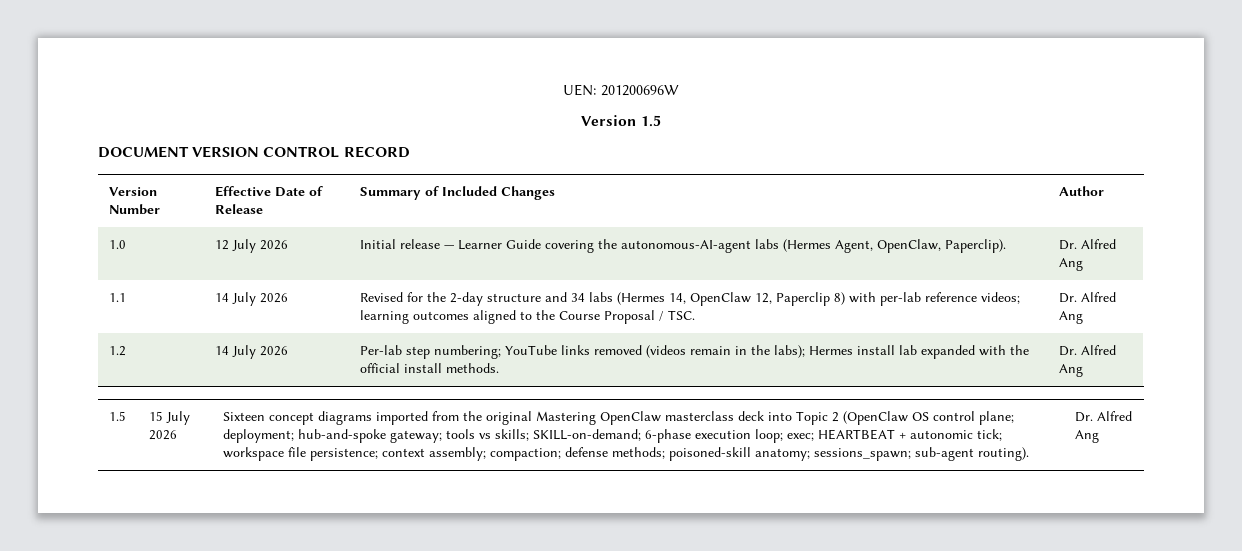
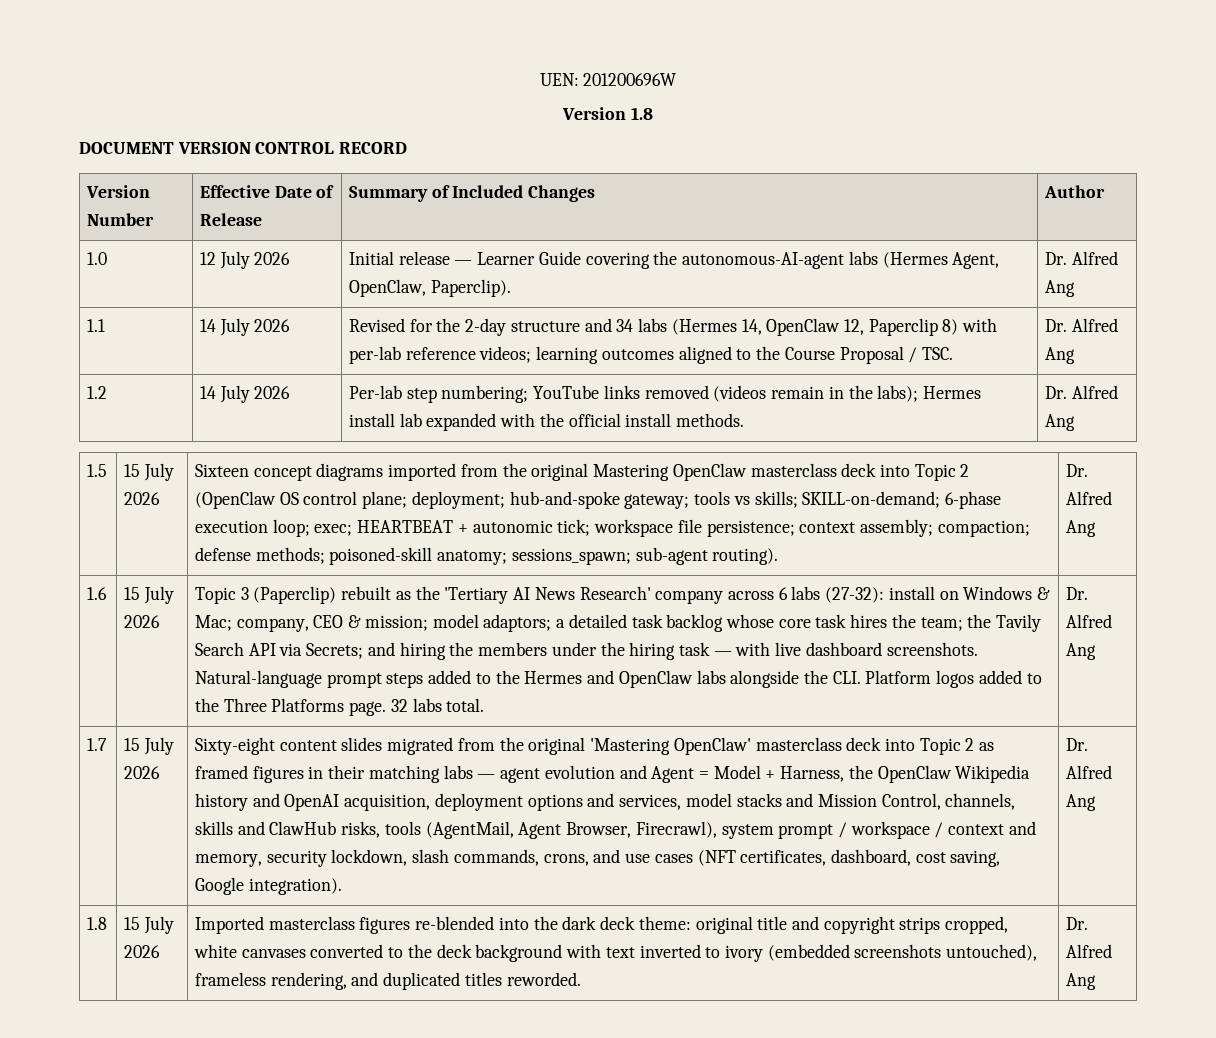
- Version 1.5
+ Version 1.8
+ 1.6 | 15 July 2026 | Topic 3 (Paperclip) rebuilt as the 'Tertiary AI News Research' company across 6 labs (27-32): install on Windows & Mac; company, CEO & mission; model adaptors; a detailed task backlog whose core task hires the team; the Tavily Search API via Secrets; and hiring the members under the hiring task — with live dashboard screenshots. Natural-language prompt steps added to the Hermes and OpenClaw labs alongside the CLI. Platform logos added to the Three Platforms page. 32 labs total. | Dr. Alfred Ang
+ 1.7 | 15 July 2026 | Sixty-eight content slides migrated from the original 'Mastering OpenClaw' masterclass deck into Topic 2 as framed figures in their matching labs — agent evolution and Agent = Model + Harness, the OpenClaw Wikipedia history and OpenAI acquisition, deployment options and services, model stacks and Mission Control, channels, skills and ClawHub risks, tools (AgentMail, Agent Browser, Firecrawl), system prompt / workspace / context and memory, security lockdown, slash commands, crons, and use cases (NFT certificates, dashboard, cost saving, Google integration). | Dr. Alfred Ang
+ 1.8 | 15 July 2026 | Imported masterclass figures re-blended into the dark deck theme: original title and copyright strips cropped, white canvases converted to the deck background with text inverted to ivory (embedded screenshots untouched), frameless rendering, and duplicated titles reworded. | Dr. Alfred Ang

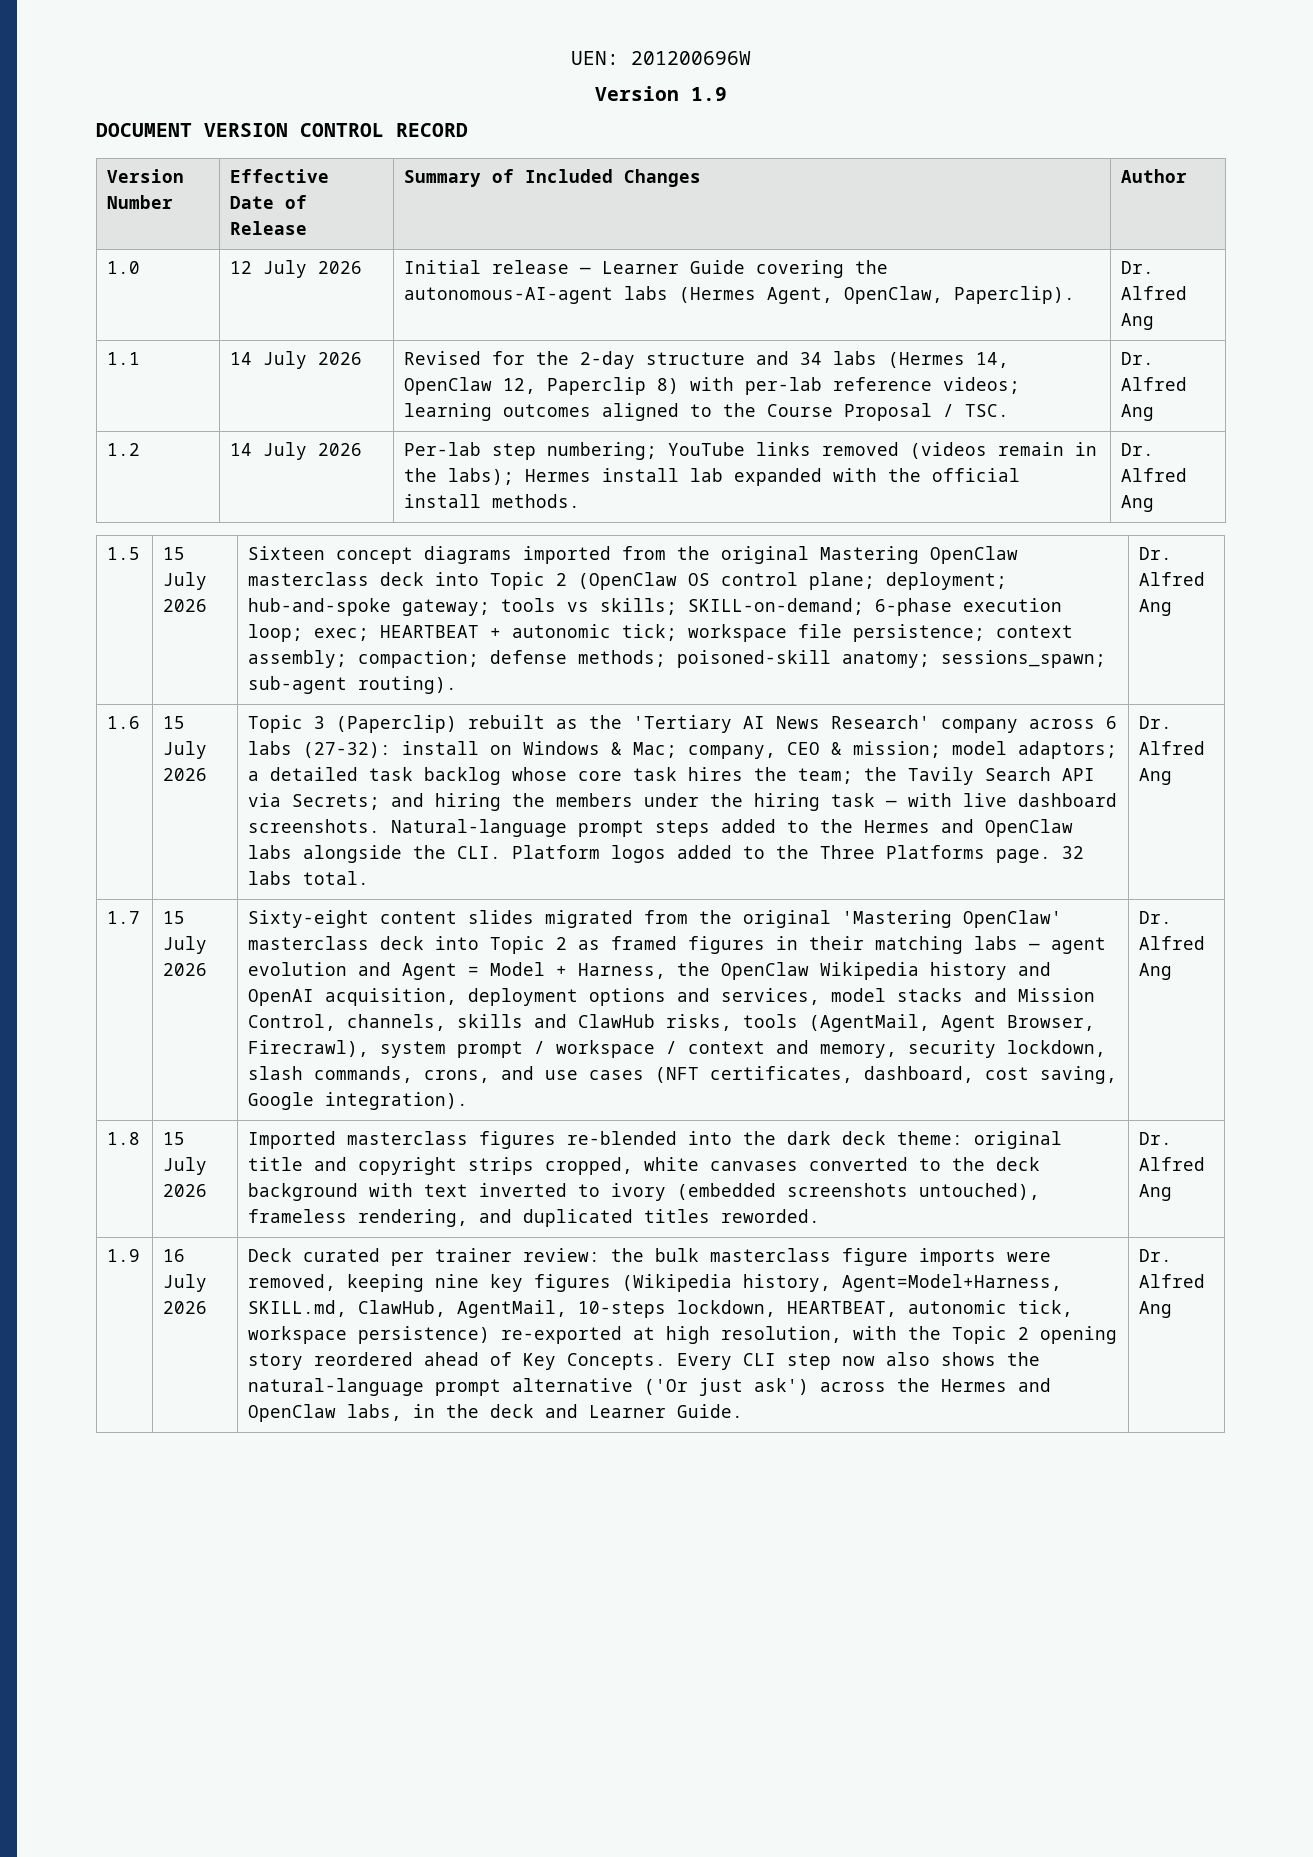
- Version 1.8
+ Version 1.9
+ 1.9 | 16 July 2026 | Deck curated per trainer review: the bulk masterclass figure imports were removed, keeping nine key figures (Wikipedia history, Agent=Model+Harness, SKILL.md, ClawHub, AgentMail, 10-steps lockdown, HEARTBEAT, autonomic tick, workspace persistence) re-exported at high resolution, with the Topic 2 opening story reordered ahead of Key Concepts. Every CLI step now also shows the natural-language prompt alternative ('Or just ask') across the Hermes and OpenClaw labs, in the deck and Learner Guide. | Dr. Alfred Ang

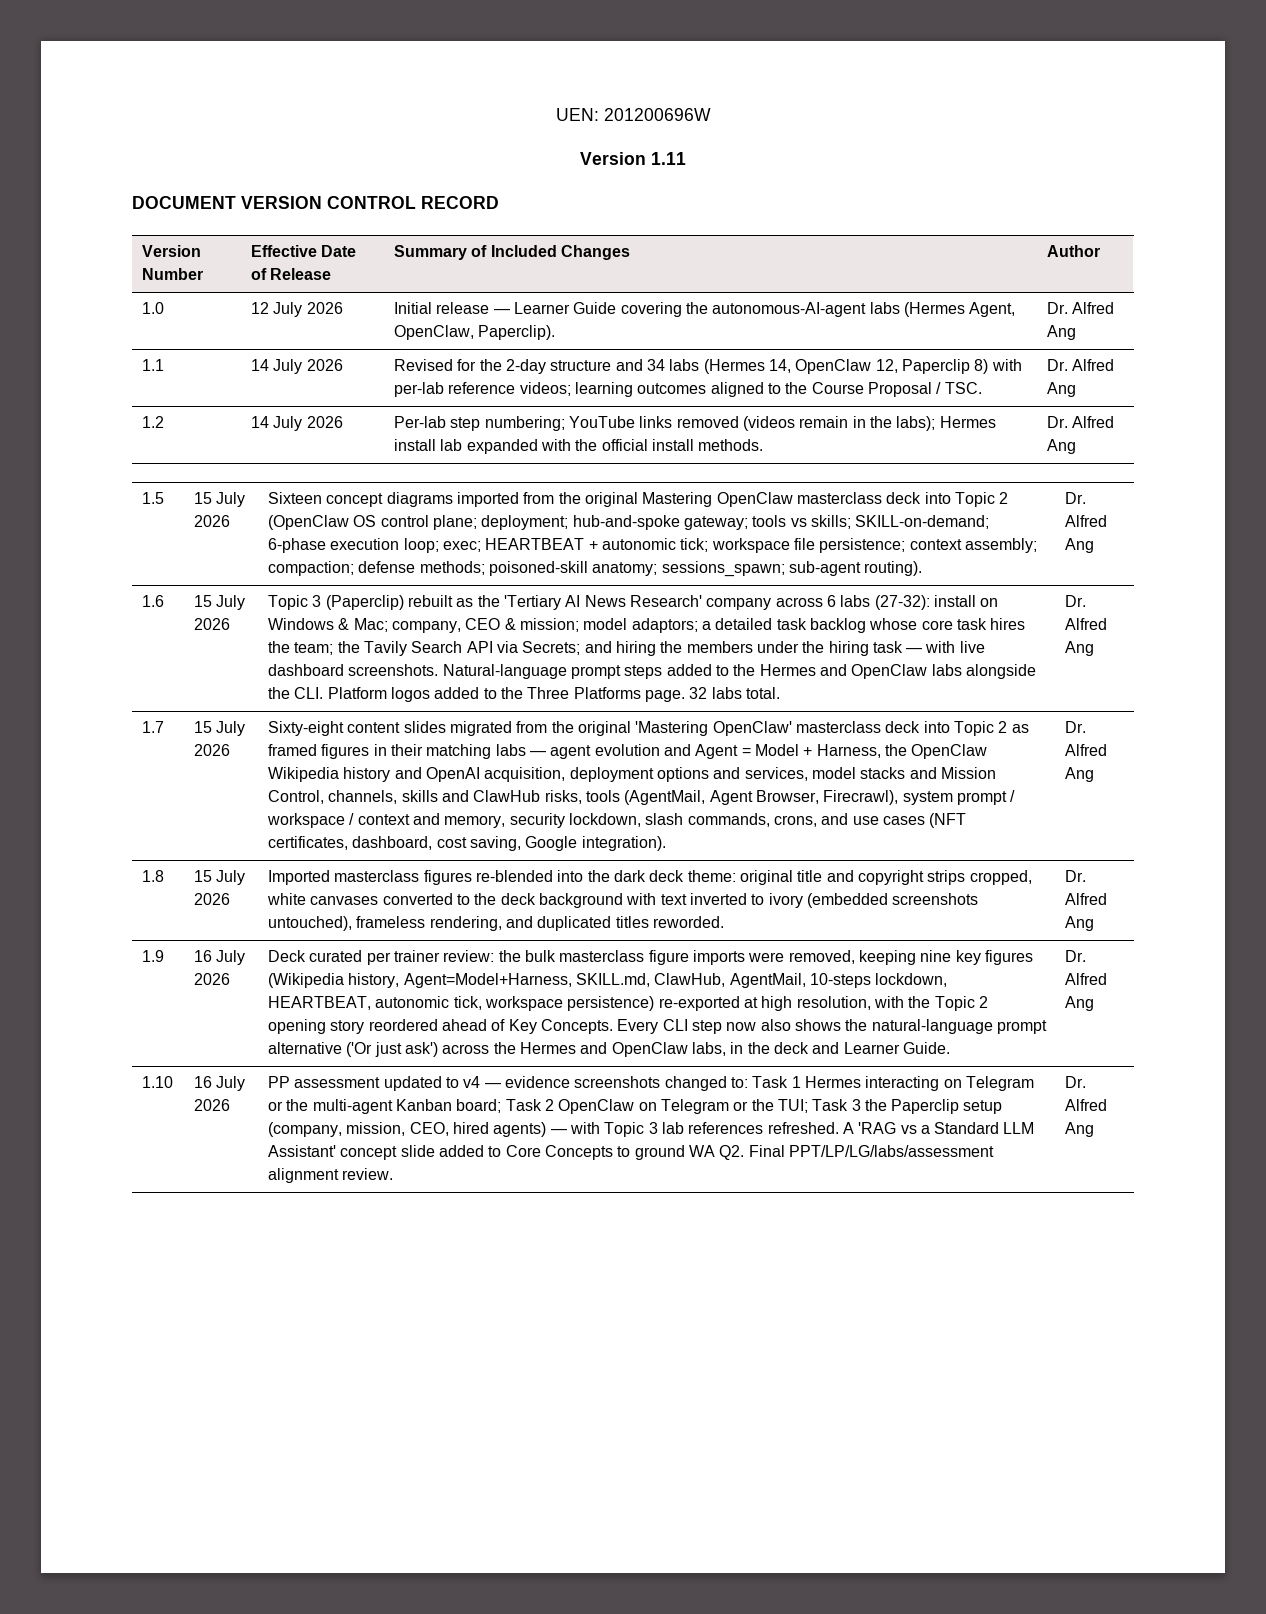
- Version 1.9
+ Version 1.11
+ 1.10 | 16 July 2026 | PP assessment updated to v4 — evidence screenshots changed to: Task 1 Hermes interacting on Telegram or the multi-agent Kanban board; Task 2 OpenClaw on Telegram or the TUI; Task 3 the Paperclip setup (company, mission, CEO, hired agents) — with Topic 3 lab references refreshed. A 'RAG vs a Standard LLM Assistant' concept slide added to Core Concepts to ground WA Q2. Final PPT/LP/LG/labs/assessment alignment review. | Dr. Alfred Ang

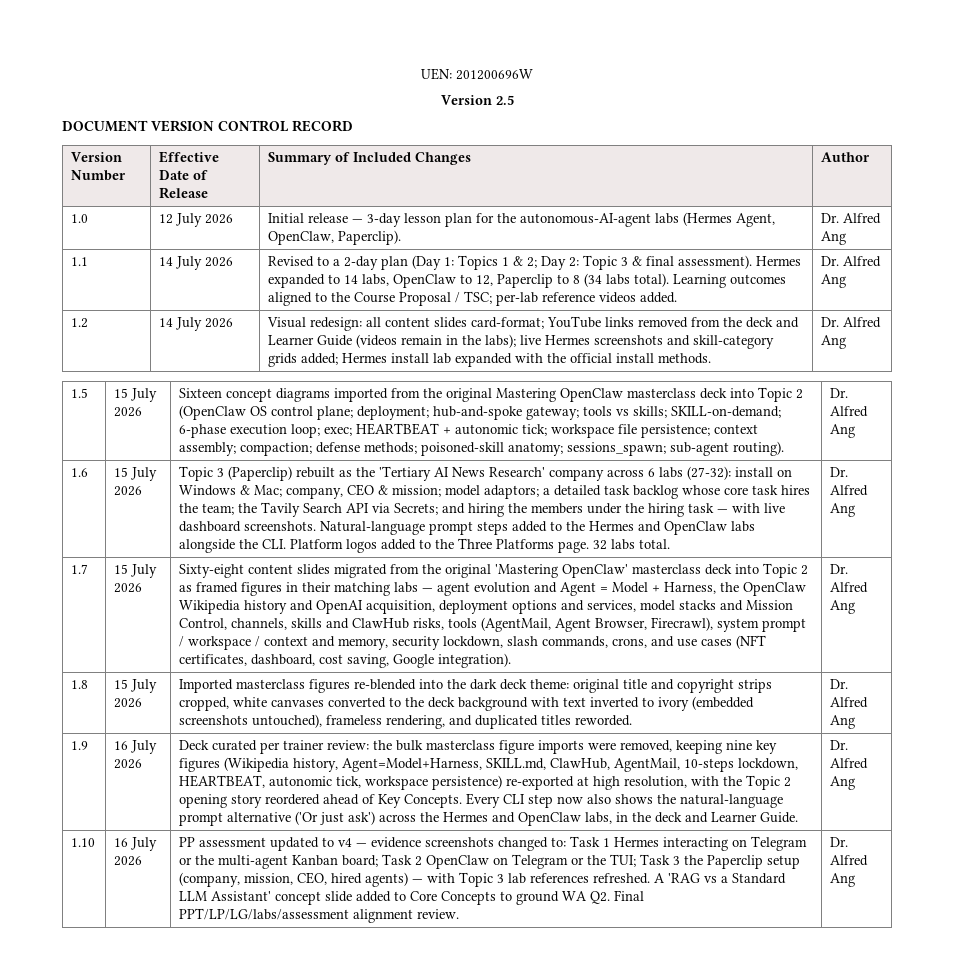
- Version 1.11
+ Version 2.5
- 1.0 | 12 July 2026 | Initial release — Learner Guide covering the autonomous-AI-agent labs (Hermes Agent, OpenClaw, Paperclip). | Dr. Alfred Ang
+ 1.0 | 12 July 2026 | Initial release — 3-day lesson plan for the autonomous-AI-agent labs (Hermes Agent, OpenClaw, Paperclip). | Dr. Alfred Ang
- Revised for the 2-day structure and 34 labs (Hermes 14, OpenClaw 12, Paperclip 8) with per-lab reference videos; learning outcomes aligned to the Course Proposal / TSC.
+ Revised to a 2-day plan (Day 1: Topics 1 & 2; Day 2: Topic 3 & final assessment). Hermes expanded to 14 labs, OpenClaw to 12, Paperclip to 8 (34 labs total). Learning outcomes aligned to the Course Proposal / TSC; per-lab reference videos added.
- Per-lab step numbering; YouTube links removed (videos remain in the labs); Hermes install lab expanded with the official install methods.
+ Visual redesign: all content slides card-format; YouTube links removed from the deck and Learner Guide (videos remain in the labs); live Hermes screenshots and skill-category grids added; Hermes install lab expanded with the official install methods.

